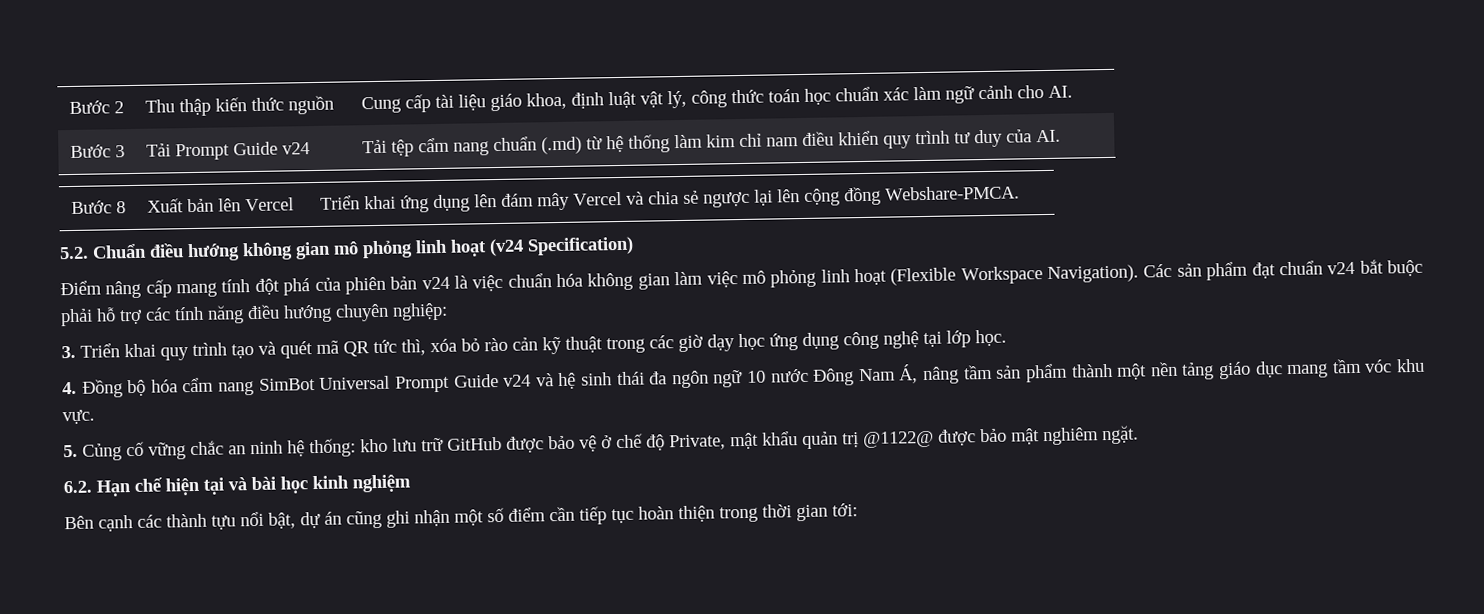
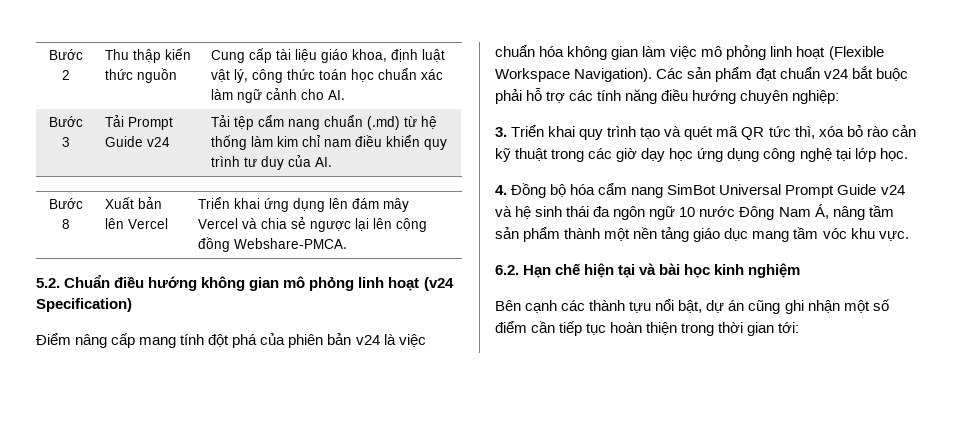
- 5. Củng cố vững chắc an ninh hệ thống: kho lưu trữ GitHub được bảo vệ ở chế độ Private, mật khẩu quản trị @1122@ được bảo mật nghiêm ngặt.

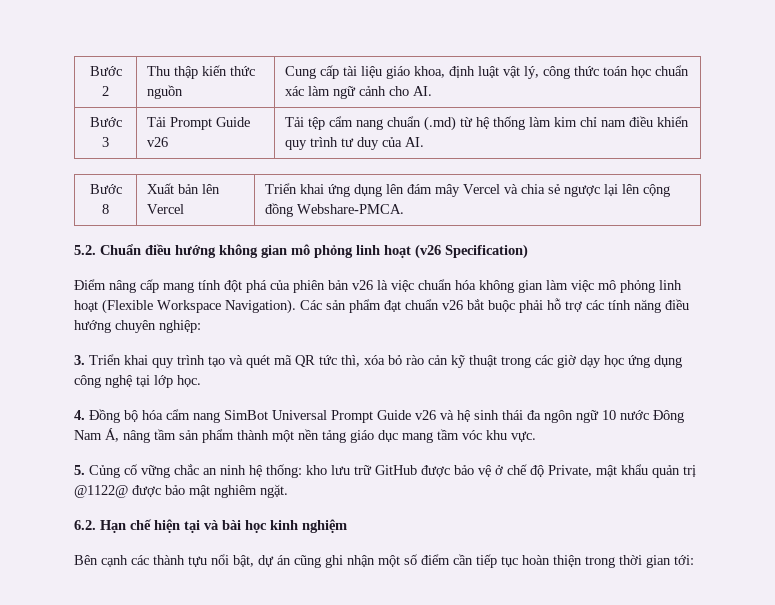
- Bước 3 | Tải Prompt Guide v24 | Tải tệp cẩm nang chuẩn (.md) từ hệ thống làm kim chỉ nam điều khiển quy trình tư duy của AI.
+ Bước 3 | Tải Prompt Guide v26 | Tải tệp cẩm nang chuẩn (.md) từ hệ thống làm kim chỉ nam điều khiển quy trình tư duy của AI.
- 5.2. Chuẩn điều hướng không gian mô phỏng linh hoạt (v24 Specification)
+ 5.2. Chuẩn điều hướng không gian mô phỏng linh hoạt (v26 Specification)
- Điểm nâng cấp mang tính đột phá của phiên bản v24 là việc chuẩn hóa không gian làm việc mô phỏng linh hoạt (Flexible Workspace Navigation).
+ Điểm nâng cấp mang tính đột phá của phiên bản v26 là việc chuẩn hóa không gian làm việc mô phỏng linh hoạt (Flexible Workspace Navigation).
- Các sản phẩm đạt chuẩn v24 bắt buộc phải hỗ trợ các tính năng điều hướng chuyên nghiệp:
+ Các sản phẩm đạt chuẩn v26 bắt buộc phải hỗ trợ các tính năng điều hướng chuyên nghiệp:
- 4. Đồng bộ hóa cẩm nang SimBot Universal Prompt Guide v24 và hệ sinh thái đa ngôn ngữ 10 nước Đông Nam Á, nâng tầm sản phẩm thành một nền tảng giáo dục mang tầm vóc khu vực.
+ 4. Đồng bộ hóa cẩm nang SimBot Universal Prompt Guide v26 và hệ sinh thái đa ngôn ngữ 10 nước Đông Nam Á, nâng tầm sản phẩm thành một nền tảng giáo dục mang tầm vóc khu vực.
+ 5. Củng cố vững chắc an ninh hệ thống: kho lưu trữ GitHub được bảo vệ ở chế độ Private, mật khẩu quản trị @1122@ được bảo mật nghiêm ngặt.

